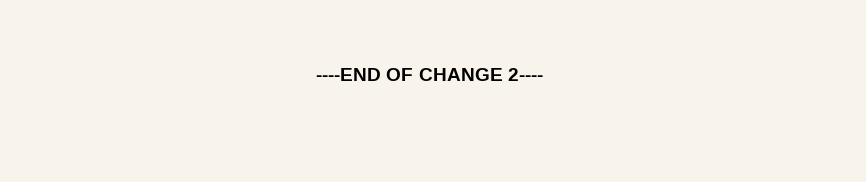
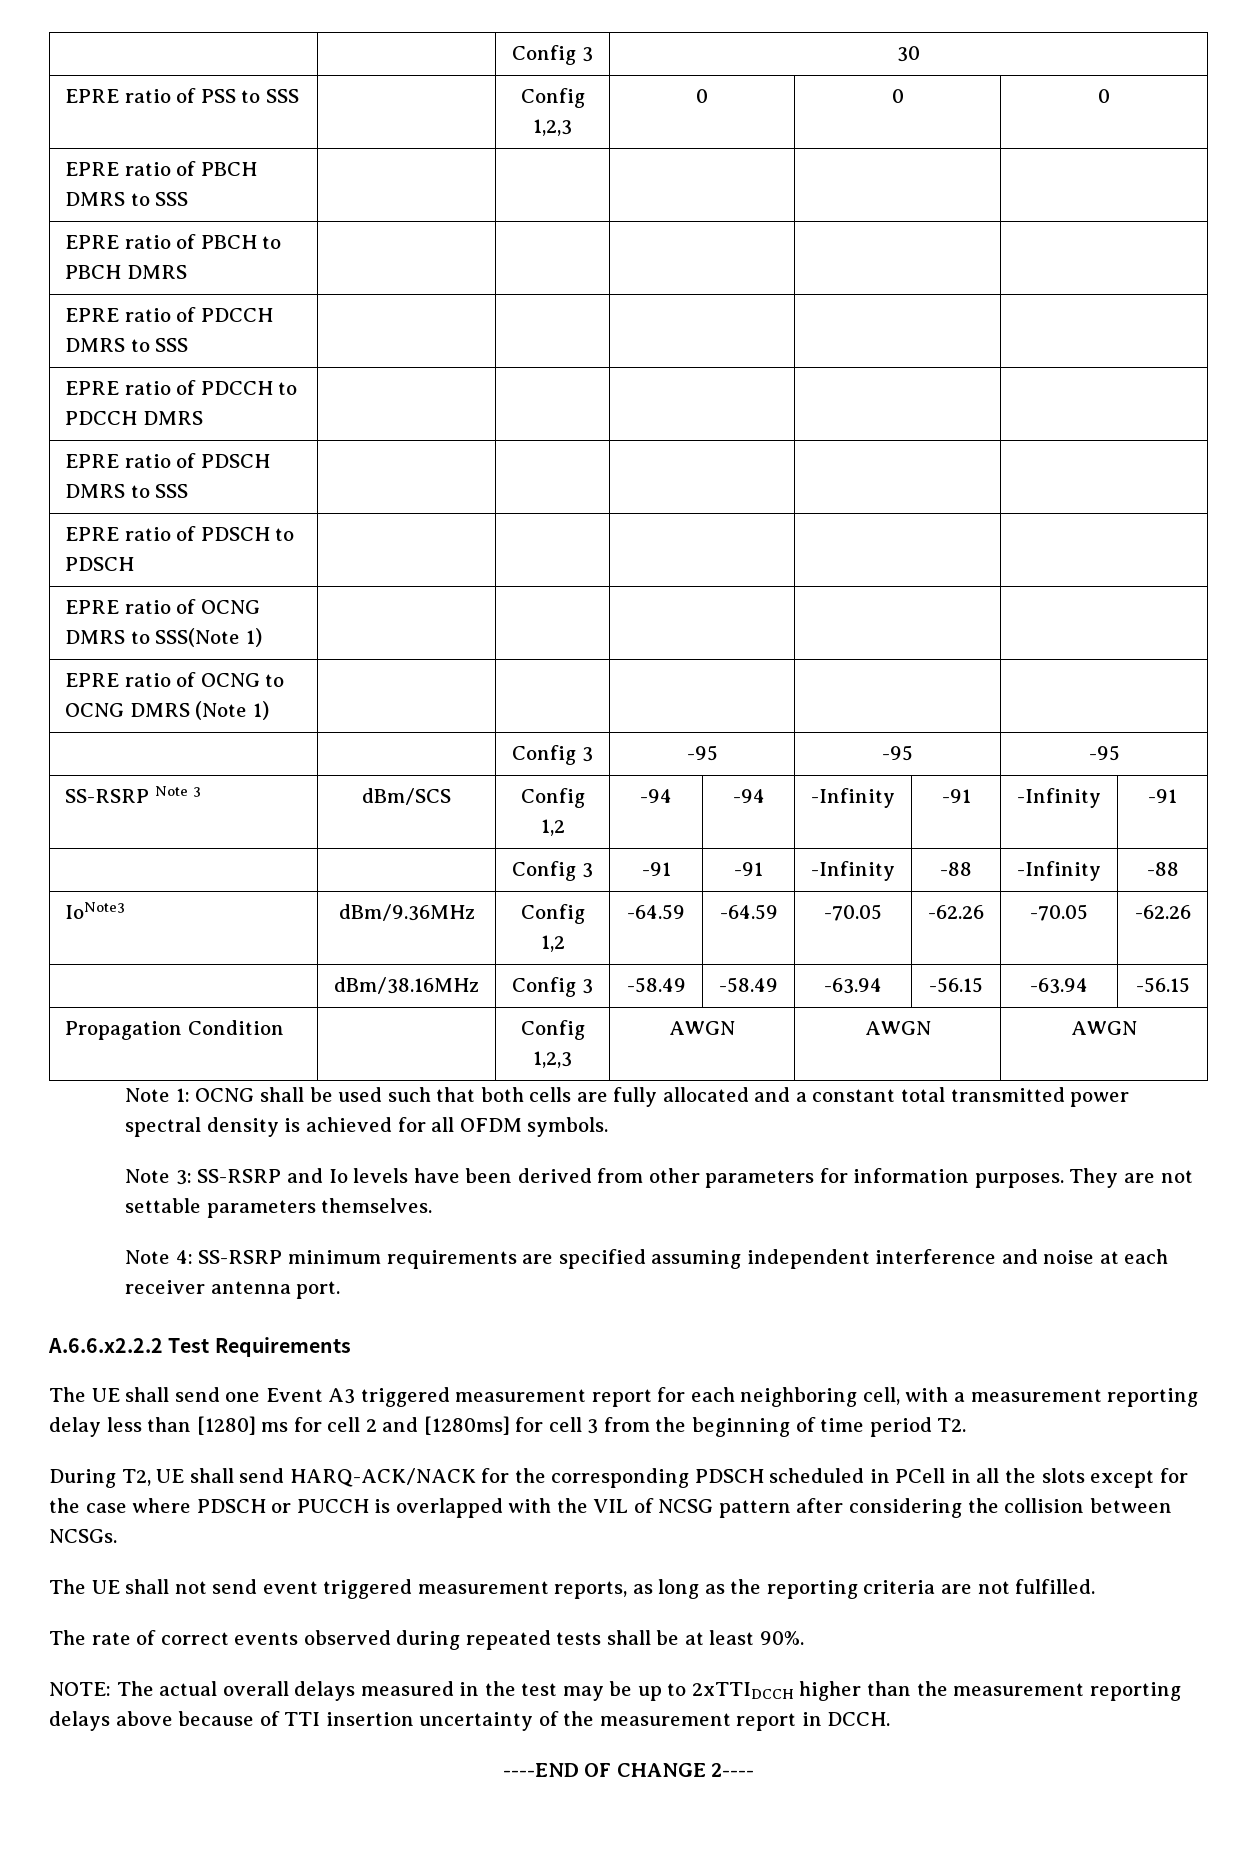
+ | | Config 3 | 30
+ EPRE ratio of PSS to SSS | | Config 1,2,3 | 0 | 0 | 0
+ EPRE ratio of PBCH DMRS to SSS | | | | |
+ EPRE ratio of PBCH to PBCH DMRS | | | | |
+ EPRE ratio of PDCCH DMRS to SSS | | | | |
+ EPRE ratio of PDCCH to PDCCH DMRS | | | | |
+ EPRE ratio of PDSCH DMRS to SSS | | | | |
+ EPRE ratio of PDSCH to PDSCH | | | | |
+ EPRE ratio of OCNG DMRS to SSS(Note 1) | | | | |
+ EPRE ratio of OCNG to OCNG DMRS (Note 1) | | | | |
+ | | Config 3 | -95 | -95 | -95
+ SS-RSRP Note 3 | dBm/SCS | Config 1,2 | -94 | -94 | -Infinity | -91 | -Infinity | -91
+ | | Config 3 | -91 | -91 | -Infinity | -88 | -Infinity | -88
+ IoNote3 | dBm/9.36MHz | Config 1,2 | -64.59 | -64.59 | -70.05 | -62.26 | -70.05 | -62.26
+ | dBm/38.16MHz | Config 3 | -58.49 | -58.49 | -63.94 | -56.15 | -63.94 | -56.15
+ Propagation Condition | | Config 1,2,3 | AWGN | AWGN | AWGN
+ Note 1: OCNG shall be used such that both cells are fully allocated and a constant total transmitted power spectral density is achieved for all OFDM symbols.
+ Note 3: SS-RSRP and Io levels have been derived from other parameters for information purposes. They are not settable parameters themselves.
+ Note 4: SS-RSRP minimum requirements are specified assuming independent interference and noise at each receiver antenna port.
+ A.6.6.x2.2.2 Test Requirements
+ The UE shall send one Event A3 triggered measurement report for each neighboring cell, with a measurement reporting delay less than [1280] ms for cell 2 and [1280ms] for cell 3 from the beginning of time period T2.
+ During T2, UE shall send HARQ-ACK/NACK for the corresponding PDSCH scheduled in PCell in all the slots except for the case where PDSCH or PUCCH is overlapped with the VIL of NCSG pattern after considering the collision between NCSGs.
+ The UE shall not send event triggered measurement reports, as long as the reporting criteria are not fulfilled.
+ The rate of correct events observed during repeated tests shall be at least 90%.
+ NOTE: The actual overall delays measured in the test may be up to 2xTTIDCCH higher than the measurement reporting delays above because of TTI insertion uncertainty of the measurement report in DCCH.

